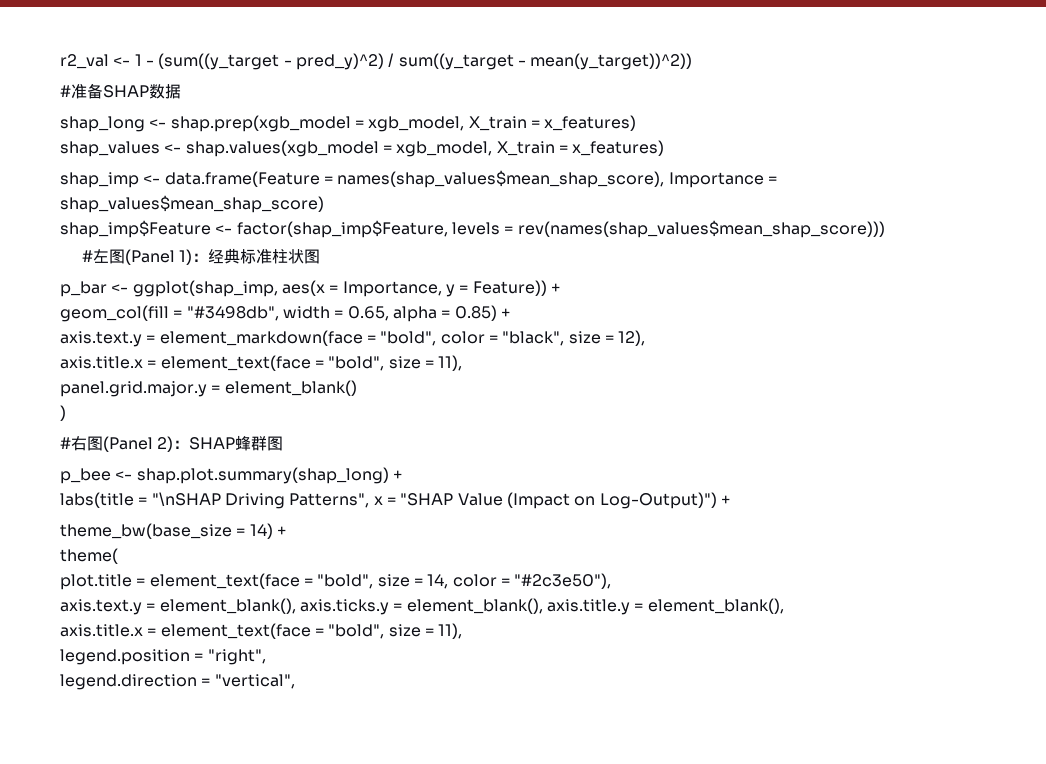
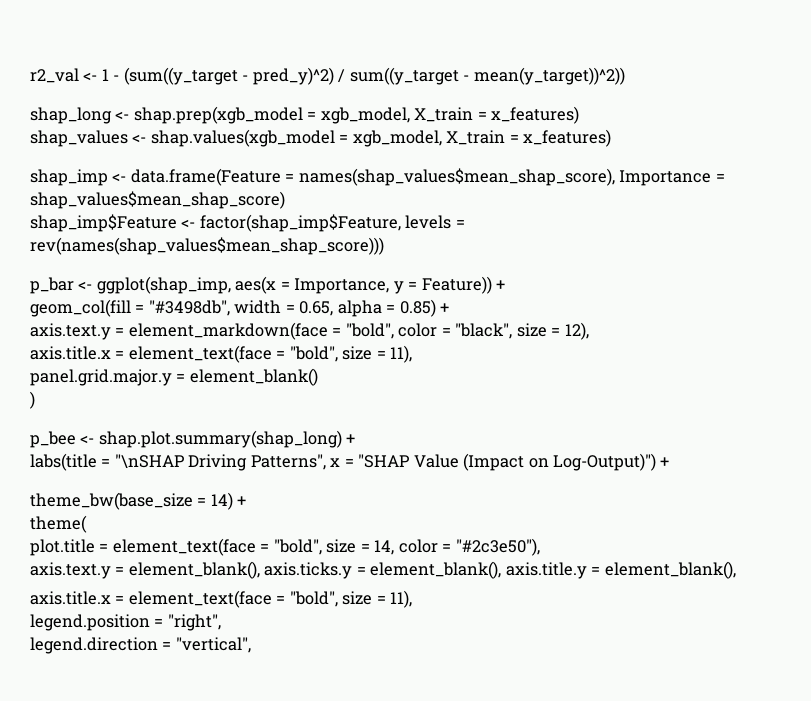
- #准备SHAP数据
- #左图(Panel 1)：经典标准柱状图
- #右图(Panel 2)：SHAP蜂群图

